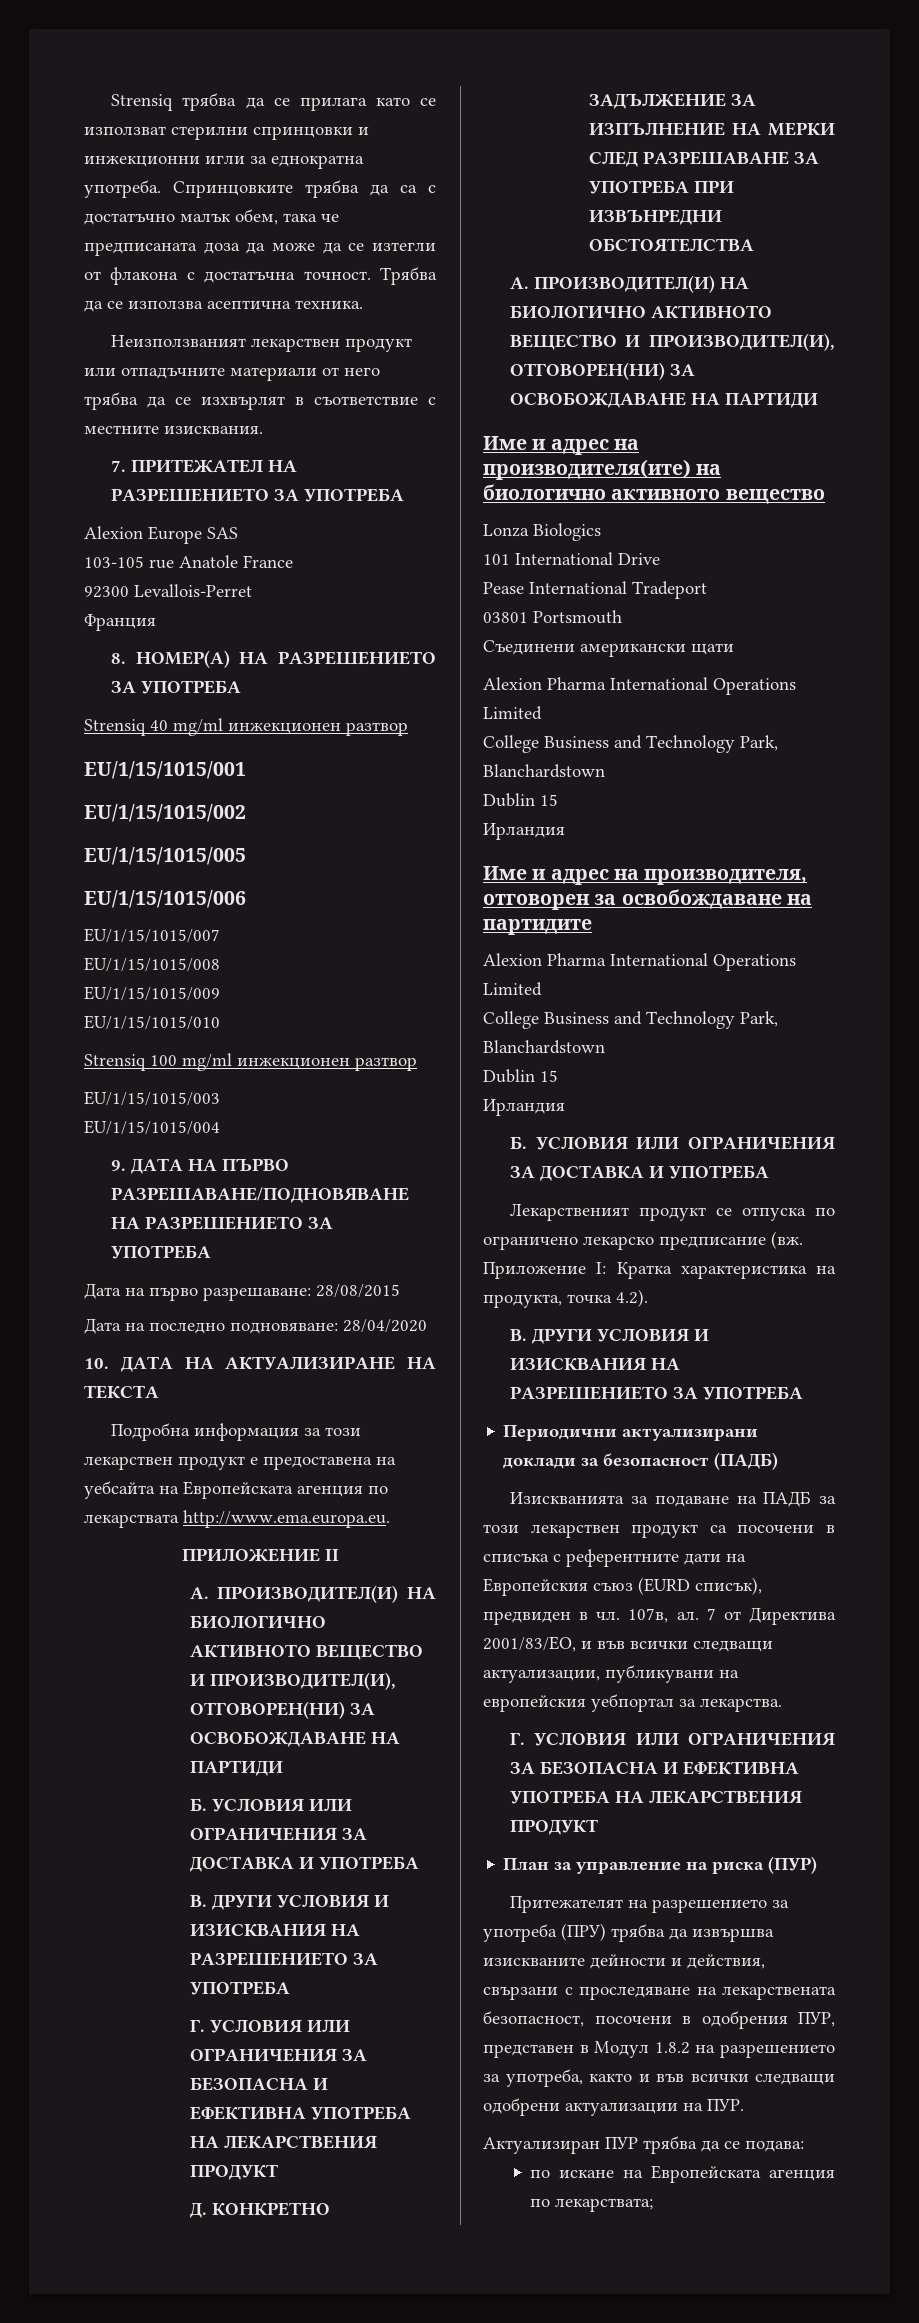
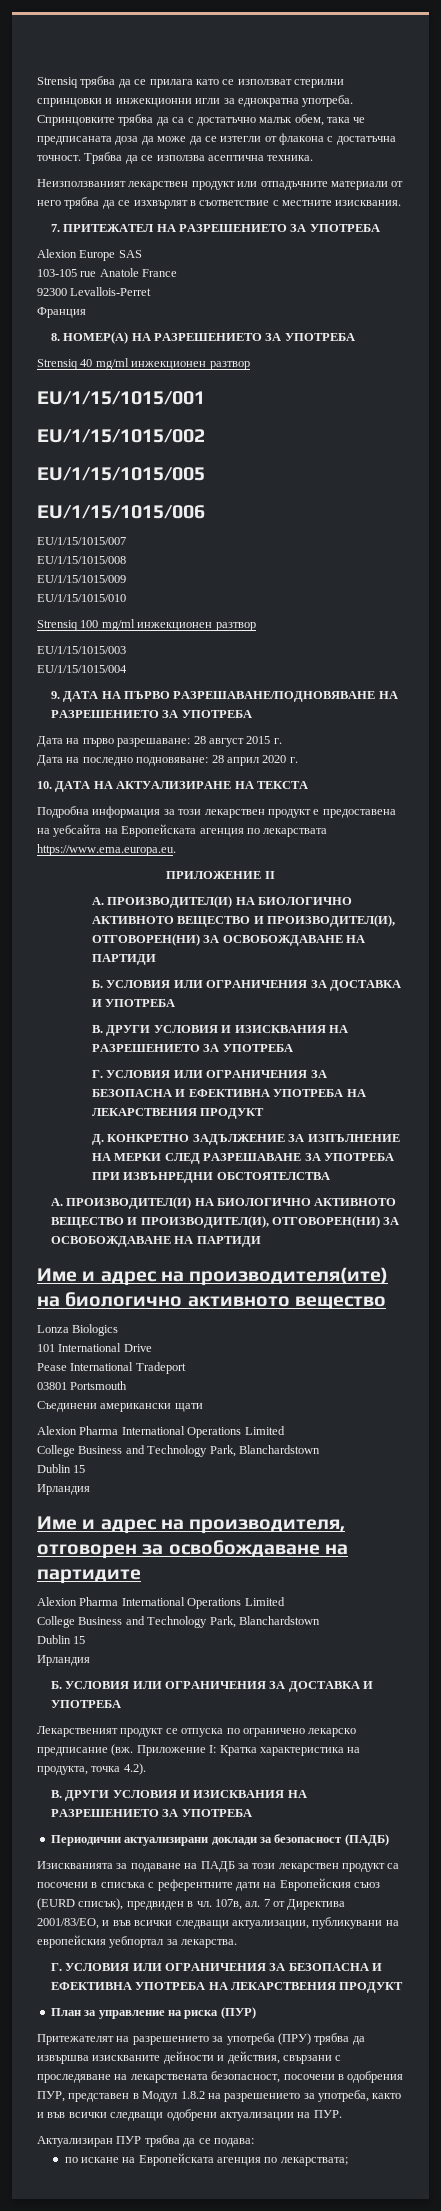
- Дата на първо разрешаване: 28/08/2015
+ Дата на първо разрешаване: 28 август 2015 г.
- Дата на последно подновяване: 28/04/2020
+ Дата на последно подновяване: 28 април 2020 г.
- Подробна информация за този лекарствен продукт е предоставена на уебсайта на Европейската агенция по лекарствата http://www.ema.europa.eu.
+ Подробна информация за този лекарствен продукт е предоставена на уебсайта на Европейската агенция по лекарствата https://www.ema.europa.eu.

